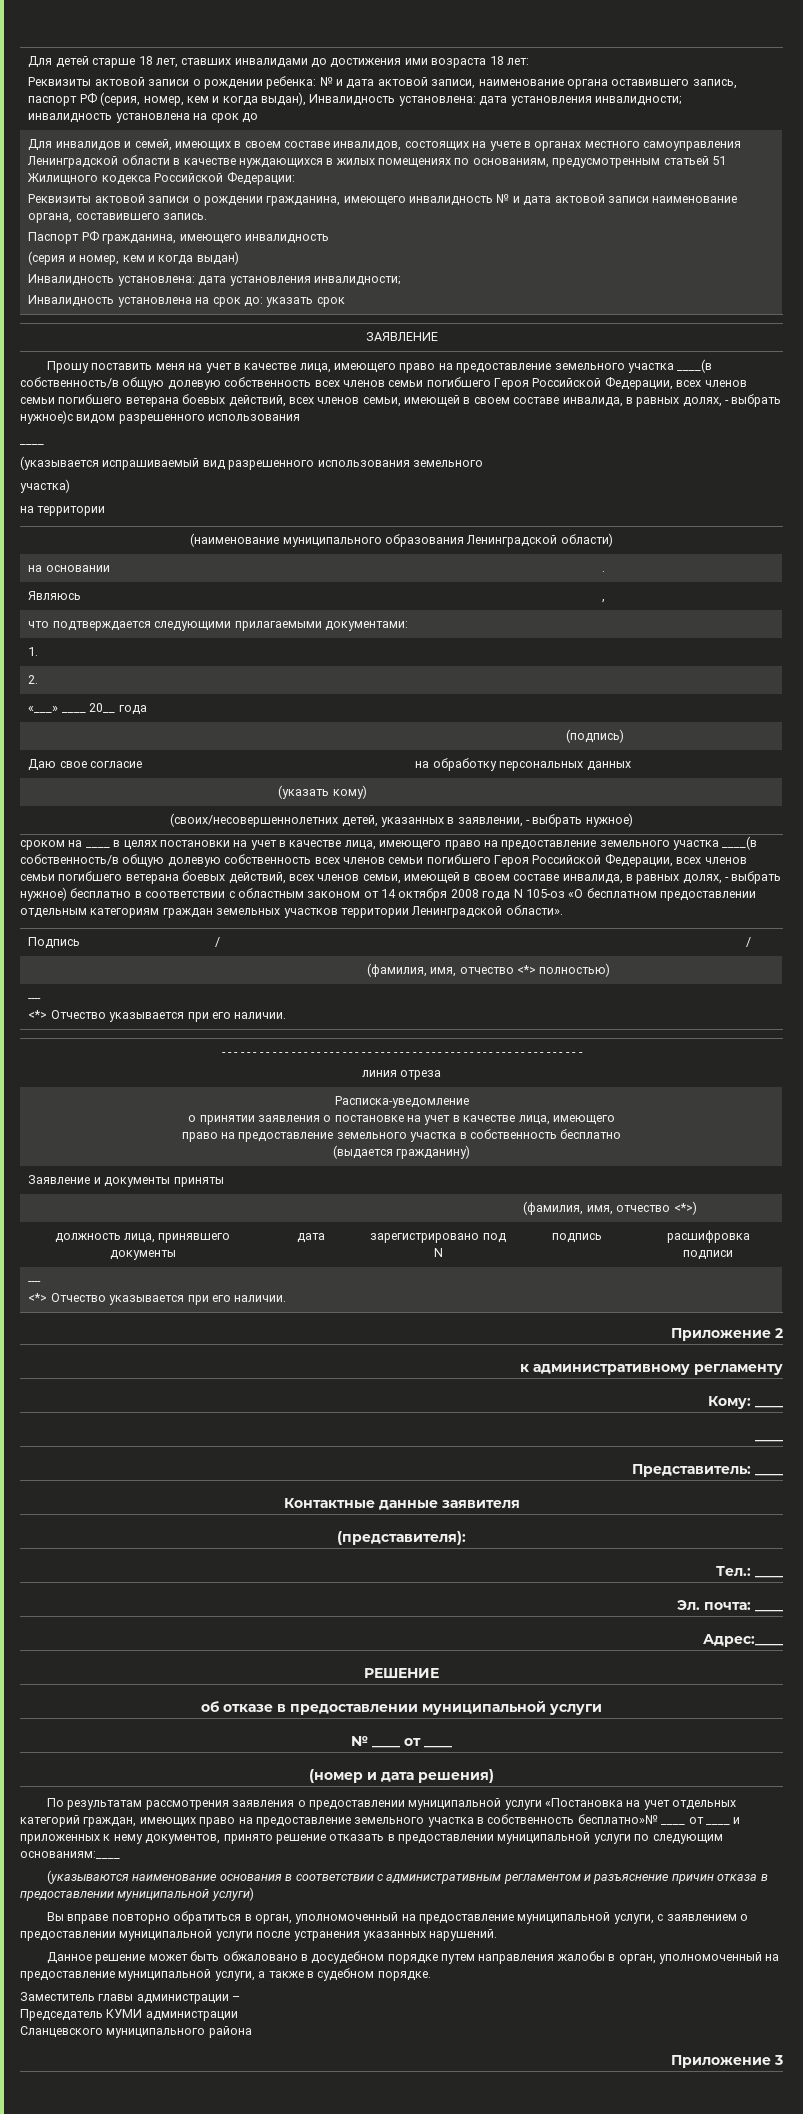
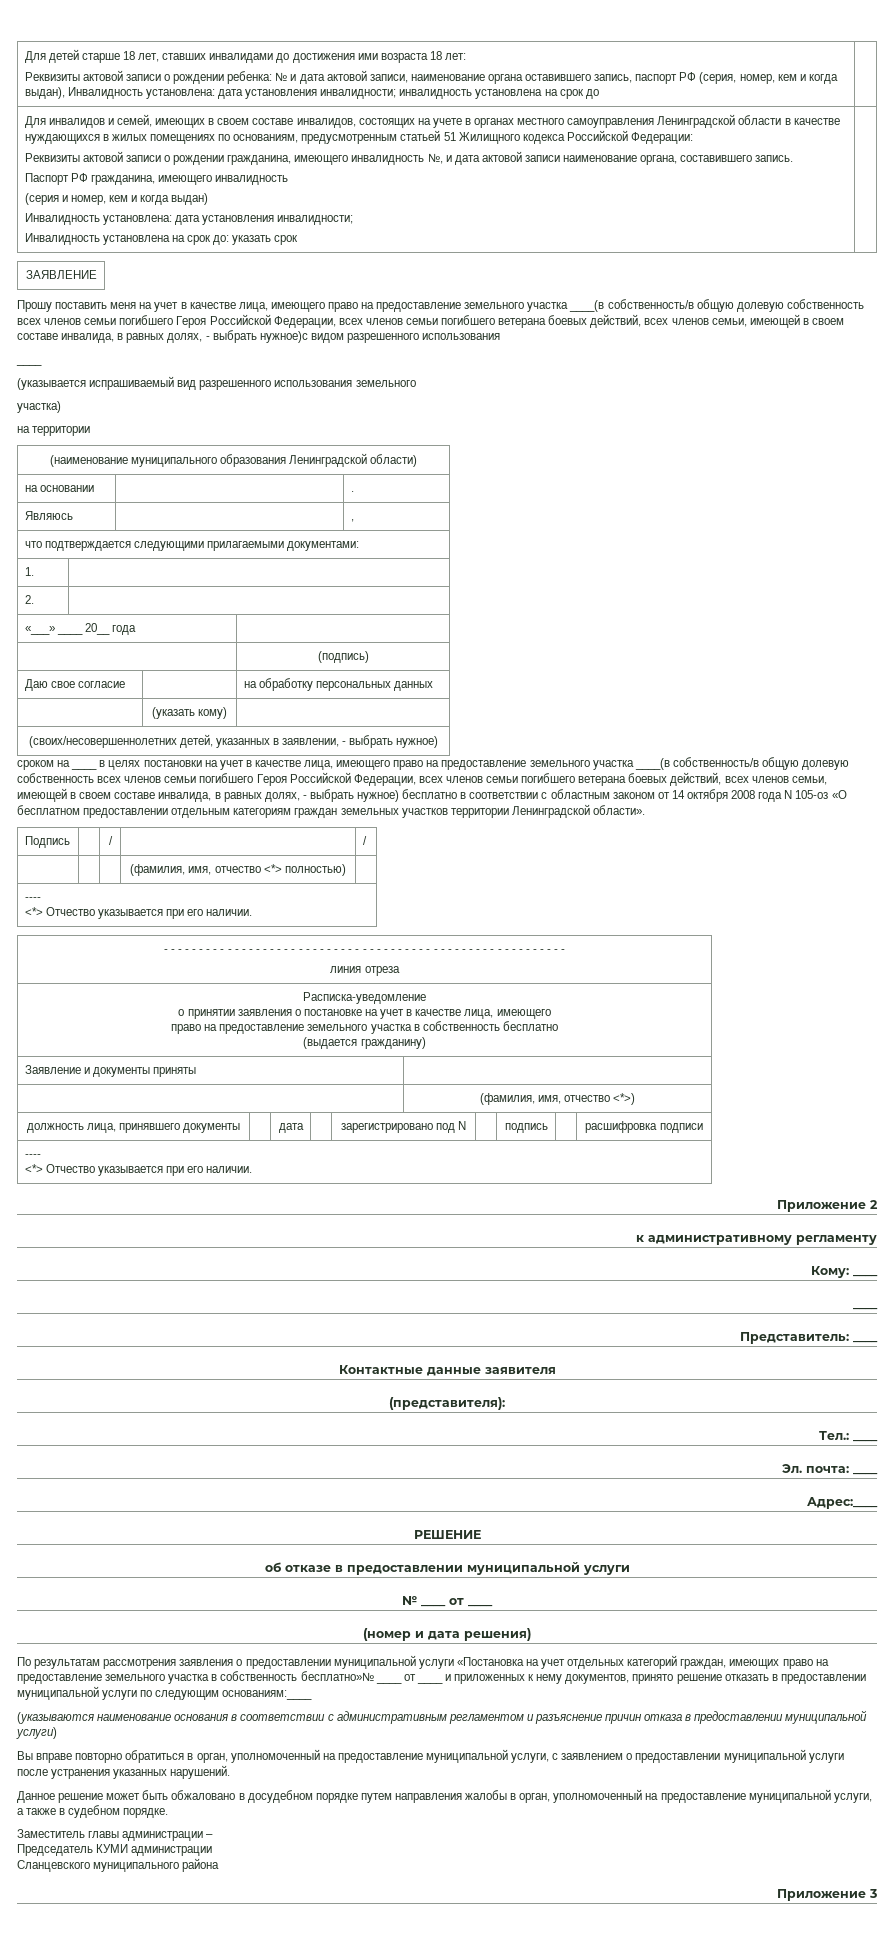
- Реквизиты актовой записи о рождении гражданина, имеющего инвалидность № и дата актовой записи наименование органа, составившего запись.
+ Реквизиты актовой записи о рождении гражданина, имеющего инвалидность №, и дата актовой записи наименование органа, составившего запись.

